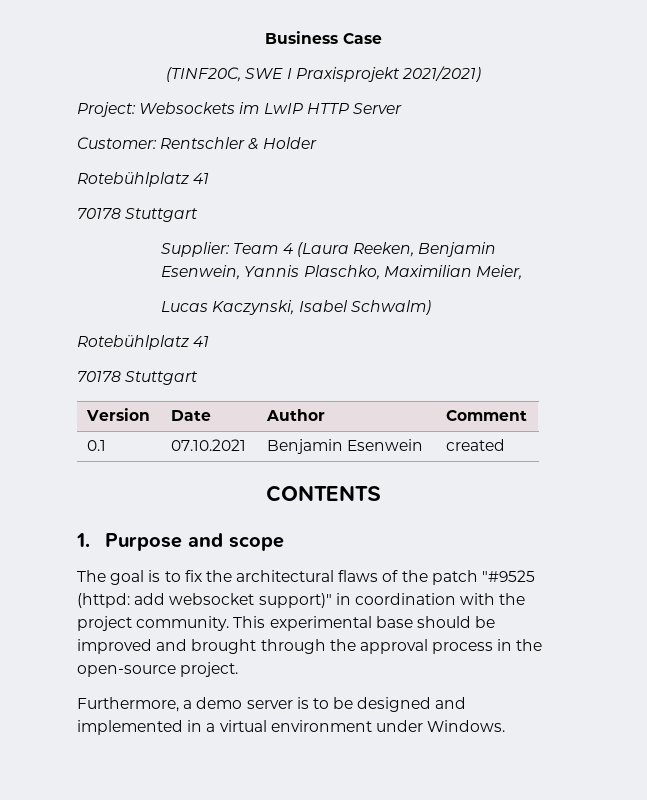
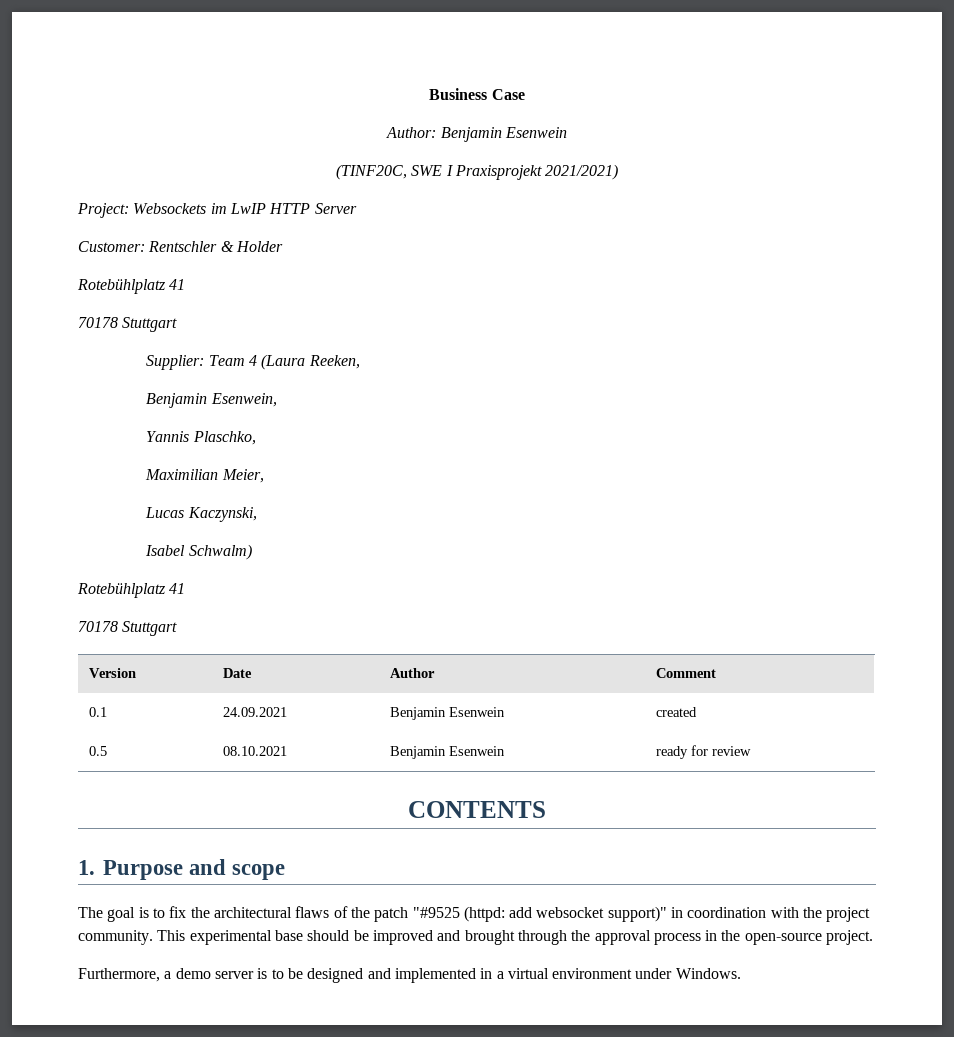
+ Author: Benjamin Esenwein
- Supplier: Team 4 (Laura Reeken, Benjamin Esenwein, Yannis Plaschko, Maximilian Meier,
+ Supplier: Team 4 (Laura Reeken,
+ Benjamin Esenwein,
+ Yannis Plaschko,
+ Maximilian Meier,
- Lucas Kaczynski, Isabel Schwalm)
+ Lucas Kaczynski,
+ Isabel Schwalm)
- 0.1 | 07.10.2021 | Benjamin Esenwein | created
+ 0.1 | 24.09.2021 | Benjamin Esenwein | created
+ 0.5 | 08.10.2021 | Benjamin Esenwein | ready for review

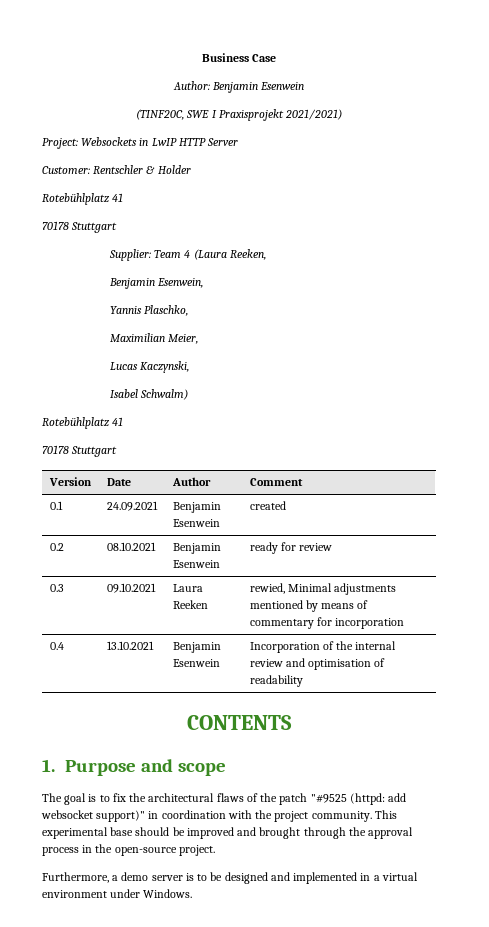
- Project: Websockets im LwIP HTTP Server
+ Project: Websockets in LwIP HTTP Server
- 0.5 | 08.10.2021 | Benjamin Esenwein | ready for review
+ 0.2 | 08.10.2021 | Benjamin Esenwein | ready for review
+ 0.3 | 09.10.2021 | Laura Reeken | rewied, Minimal adjustments mentioned by means of commentary for incorporation
+ 0.4 | 13.10.2021 | Benjamin Esenwein | Incorporation of the internal review and optimisation of readability

